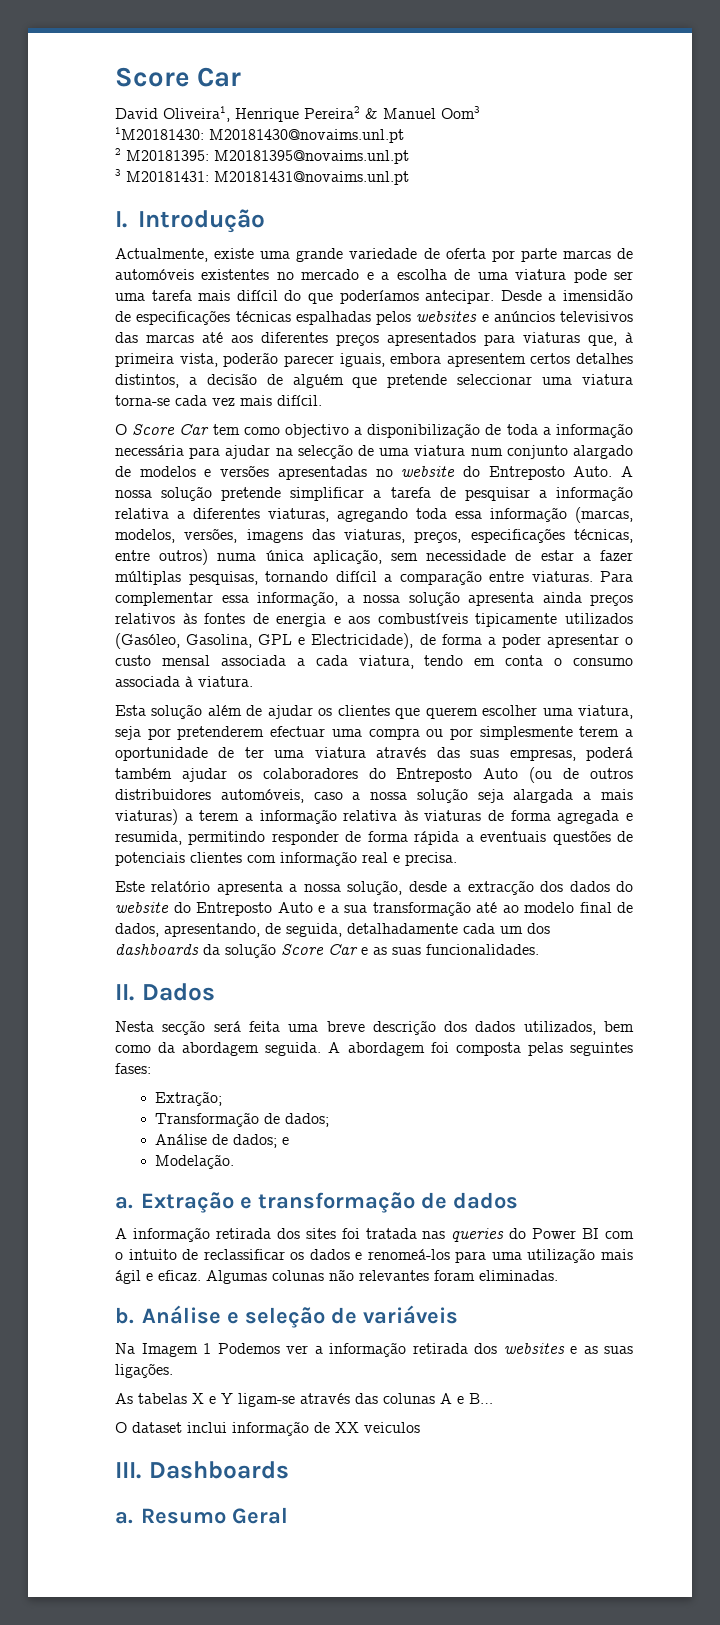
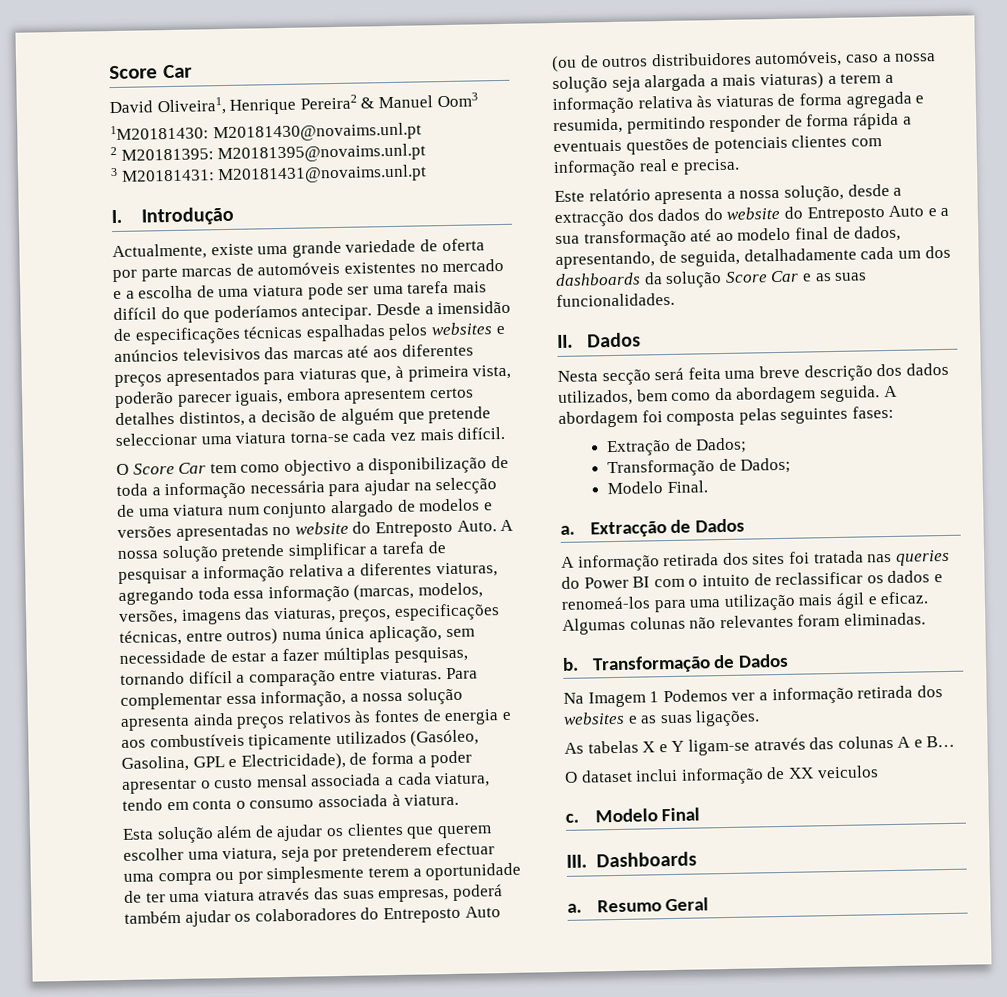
- Extração;
- Transformação de dados;
- Análise de dados; e
- Modelação.
- a. Extração e transformação de dados
+ Extração de Dados;
+ Transformação de Dados;
+ Modelo Final.
+ a. Extracção de Dados
- Análise e seleção de variáveis
+ Transformação de Dados
+ c. Modelo Final

